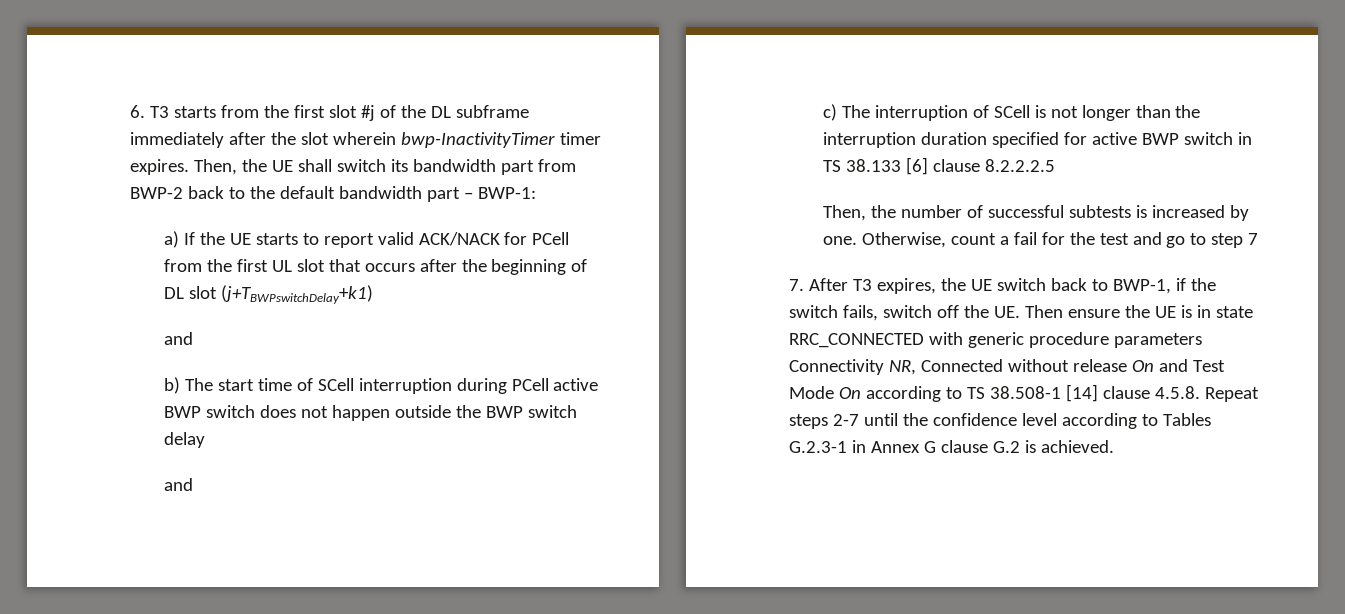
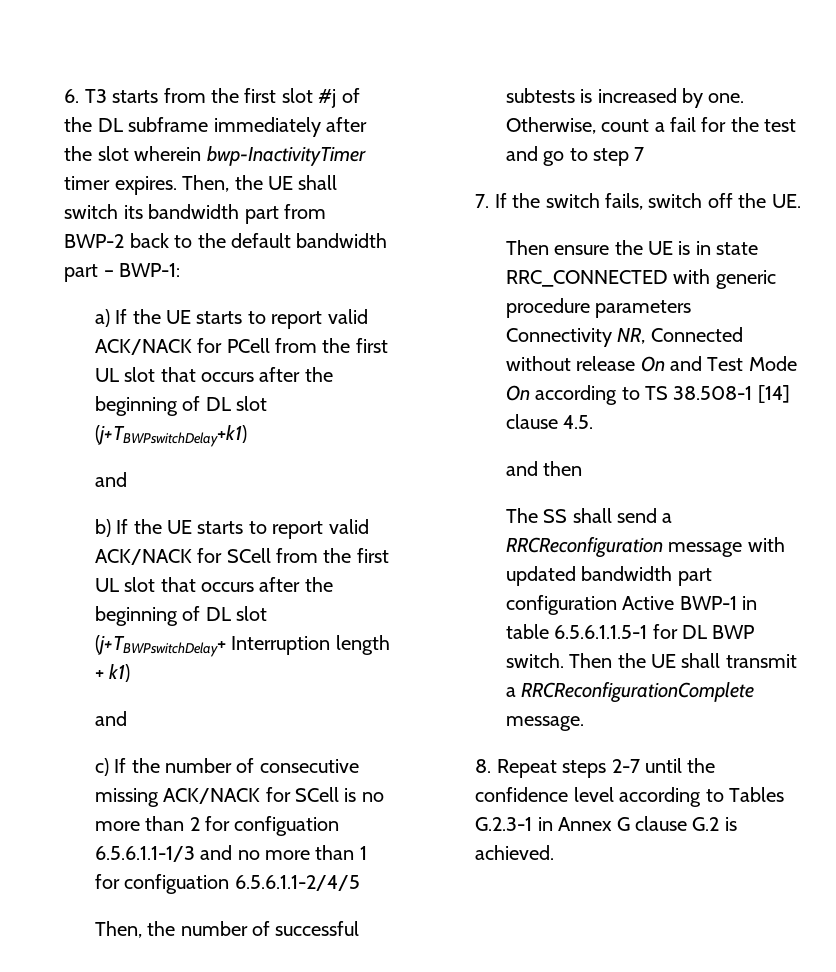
- b) The start time of SCell interruption during PCell active BWP switch does not happen outside the BWP switch delay
+ b) If the UE starts to report valid ACK/NACK for SCell from the first UL slot that occurs after the beginning of DL slot (j+TBWPswitchDelay+ Interruption length + k1)
  and
- c) The interruption of SCell is not longer than the interruption duration specified for active BWP switch in TS 38.133 [6] clause 8.2.2.2.5
+ c) If the number of consecutive missing ACK/NACK for SCell is no more than 2 for configuation 6.5.6.1.1-1/3 and no more than 1 for configuation 6.5.6.1.1-2/4/5
- 7. After T3 expires, the UE switch back to BWP-1, if the switch fails, switch off the UE. Then ensure the UE is in state RRC_CONNECTED with generic procedure parameters Connectivity NR, Connected without release On and Test Mode On according to TS 38.508-1 [14] clause 4.5.8. Repeat steps 2-7 until the confidence level according to Tables G.2.3-1 in Annex G clause G.2 is achieved.
+ 7. If the switch fails, switch off the UE.
+ Then ensure the UE is in state RRC_CONNECTED with generic procedure parameters Connectivity NR, Connected without release On and Test Mode On according to TS 38.508-1 [14] clause 4.5.
+ and then
+ The SS shall send a RRCReconfiguration message with updated bandwidth part configuration Active BWP-1 in table 6.5.6.1.1.5-1 for DL BWP switch. Then the UE shall transmit a RRCReconfigurationComplete message.
+ 8. Repeat steps 2-7 until the confidence level according to Tables G.2.3-1 in Annex G clause G.2 is achieved.

